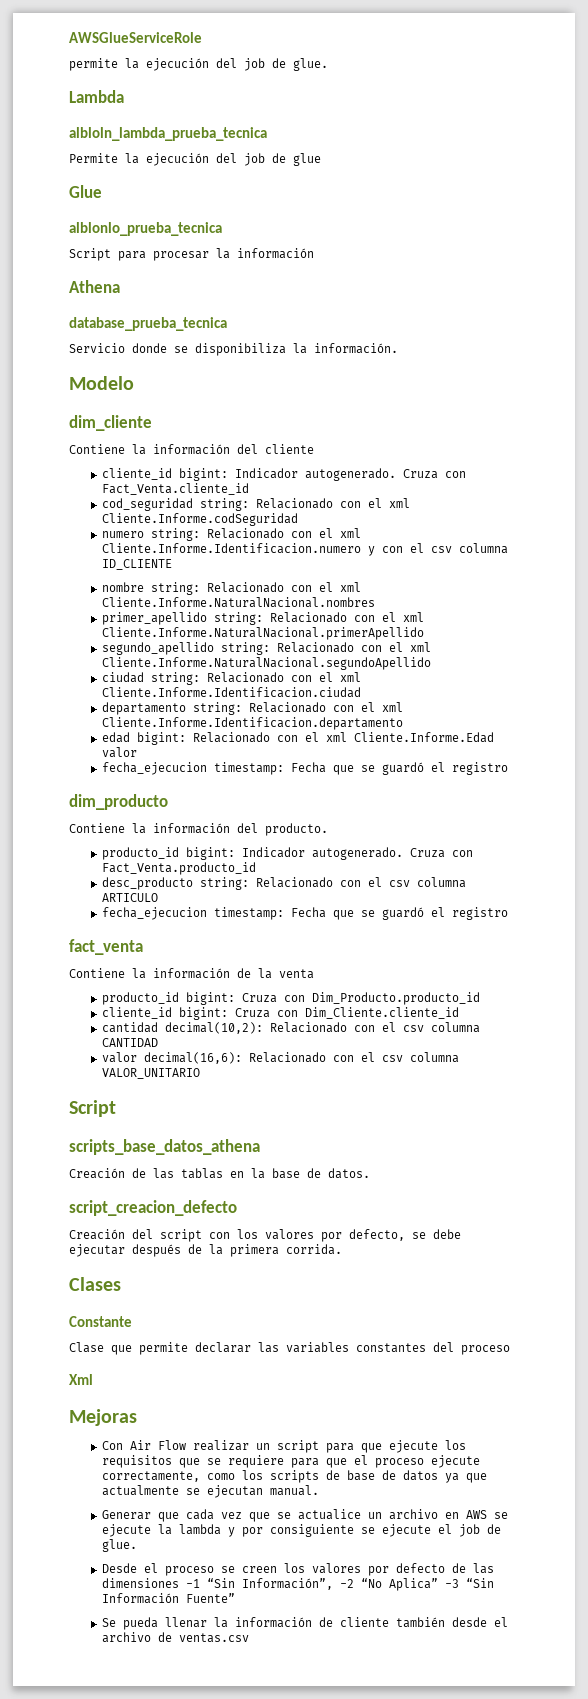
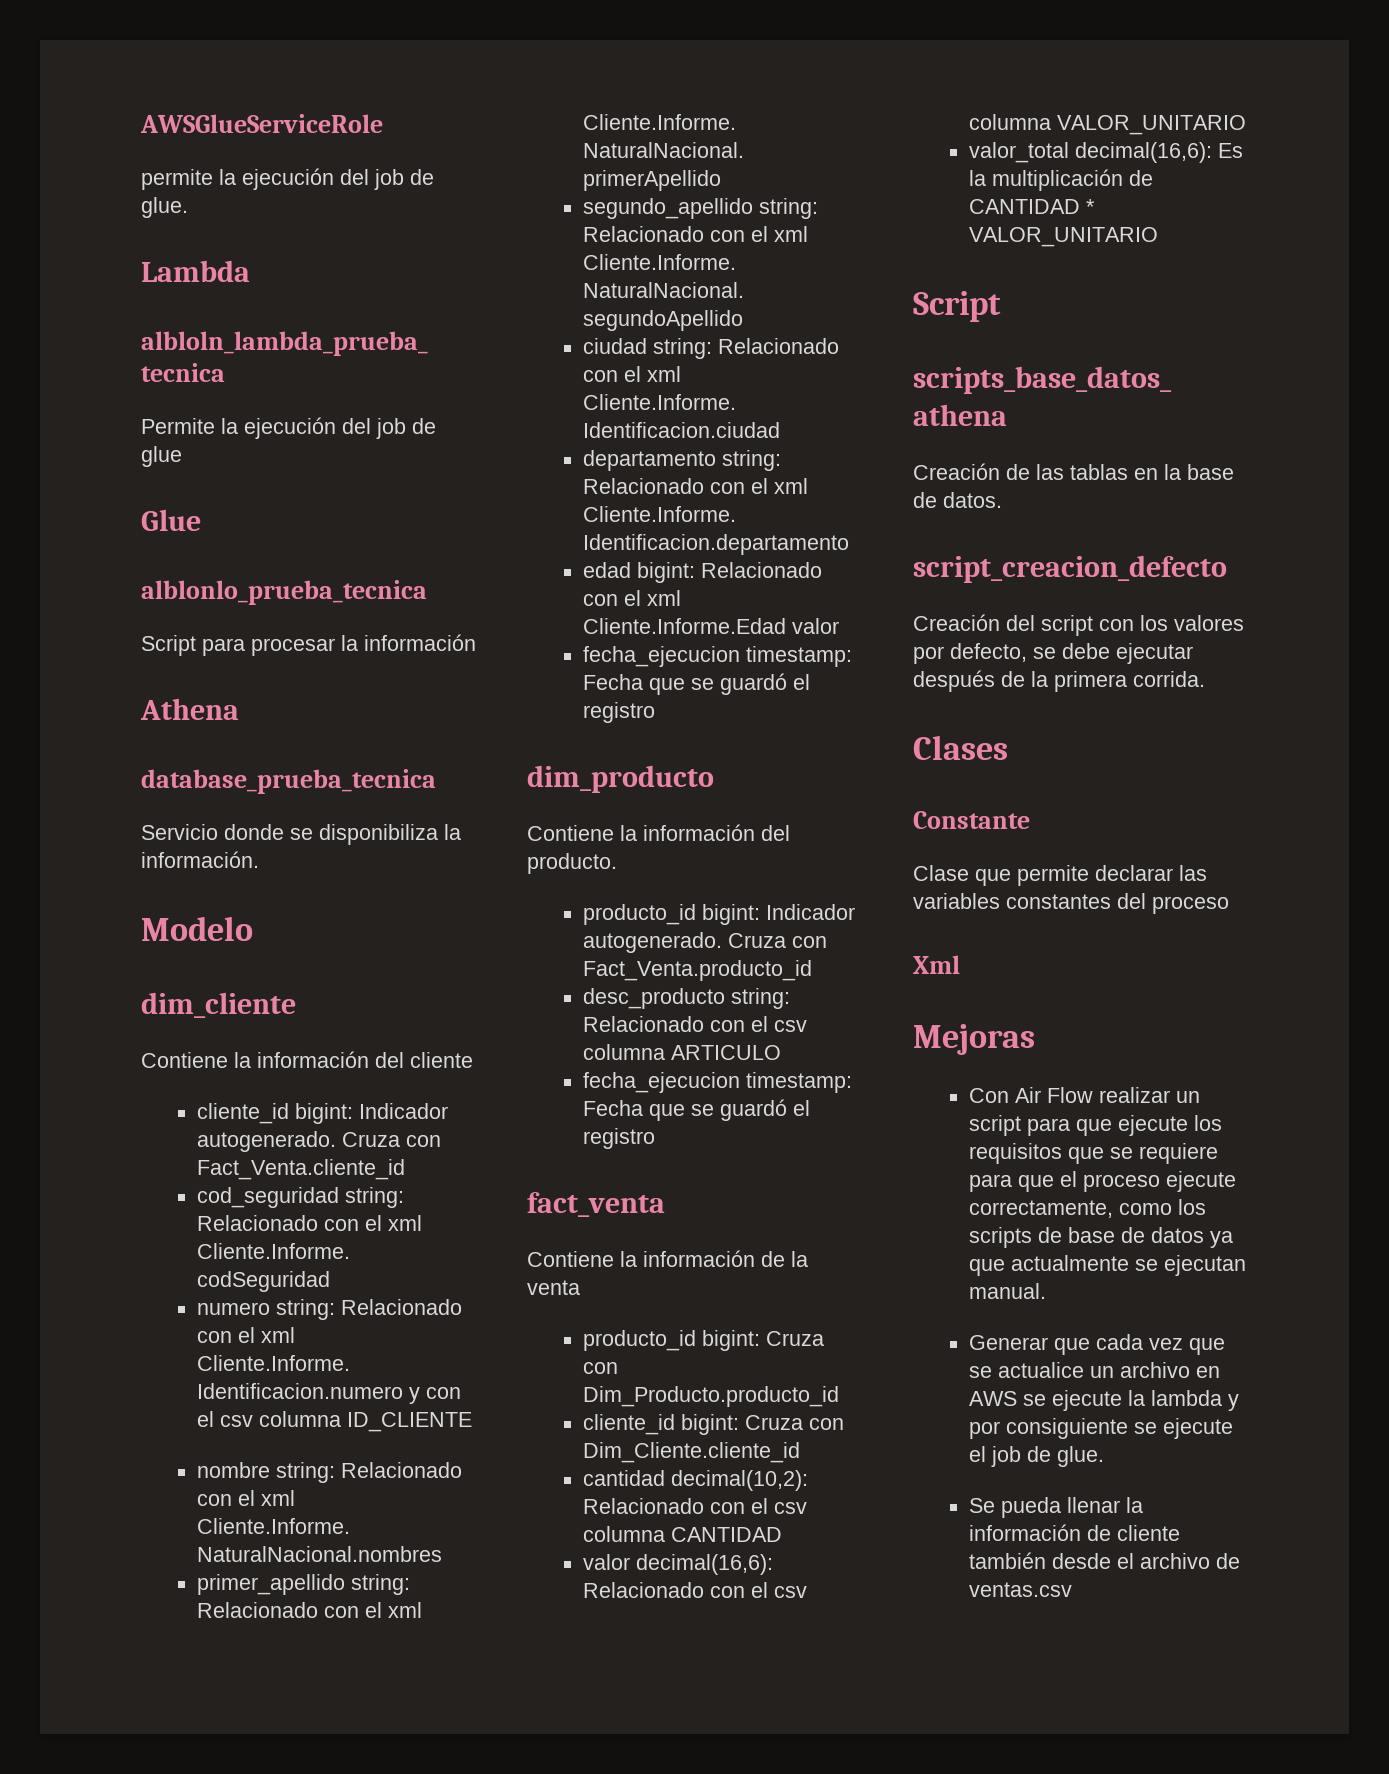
+ valor_total decimal(16,6): Es la multiplicación de CANTIDAD * VALOR_UNITARIO
- Desde el proceso se creen los valores por defecto de las dimensiones -1 “Sin Información”, -2 “No Aplica” -3 “Sin Información Fuente”

